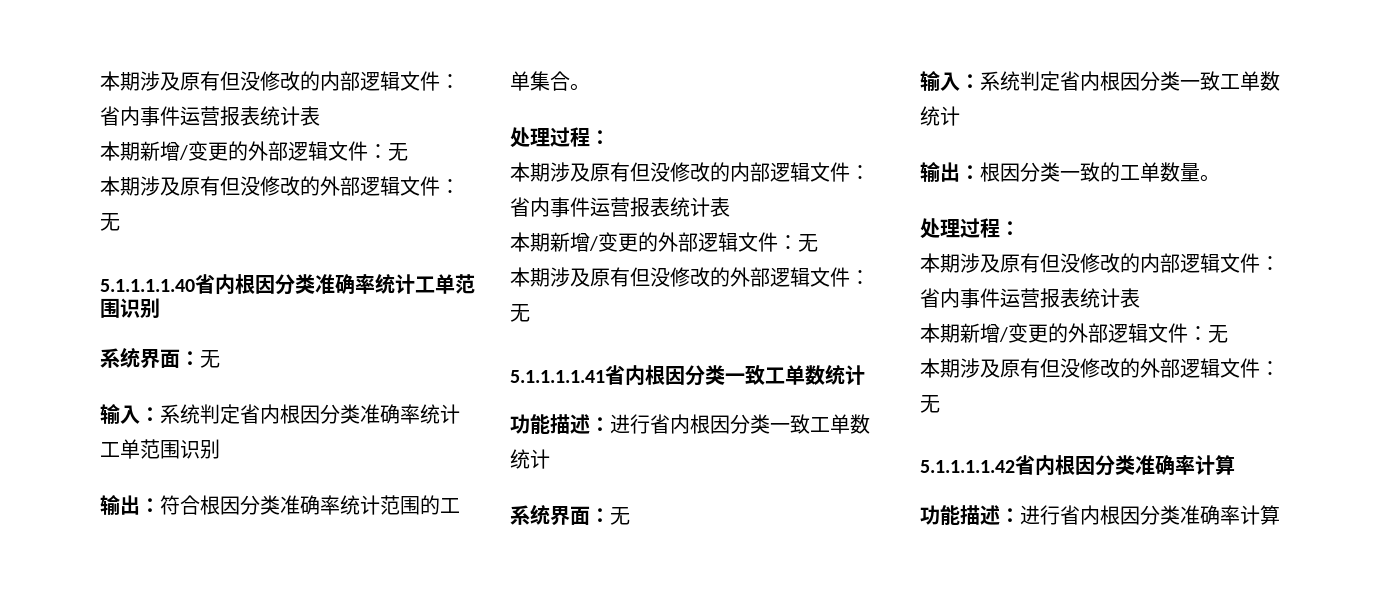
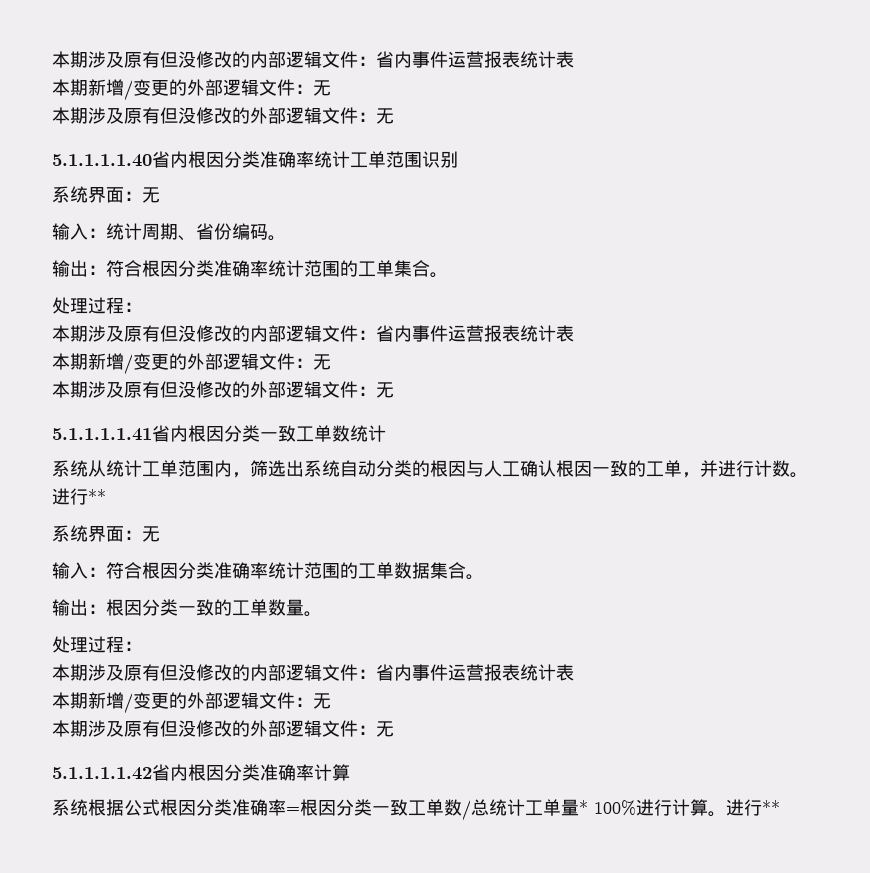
- 输入：系统判定省内根因分类准确率统计工单范围识别
+ 输入：统计周期、省份编码。
- 功能描述：进行省内根因分类一致工单数统计
+ 系统从统计工单范围内，筛选出系统自动分类的根因与人工确认根因一致的工单，并进行计数。进行**
  系统界面：无
- 输入：系统判定省内根因分类一致工单数统计
+ 输入：符合根因分类准确率统计范围的工单数据集合。
- 功能描述：进行省内根因分类准确率计算
+ 系统根据公式根因分类准确率=根因分类一致工单数/总统计工单量* 100%进行计算。进行**

